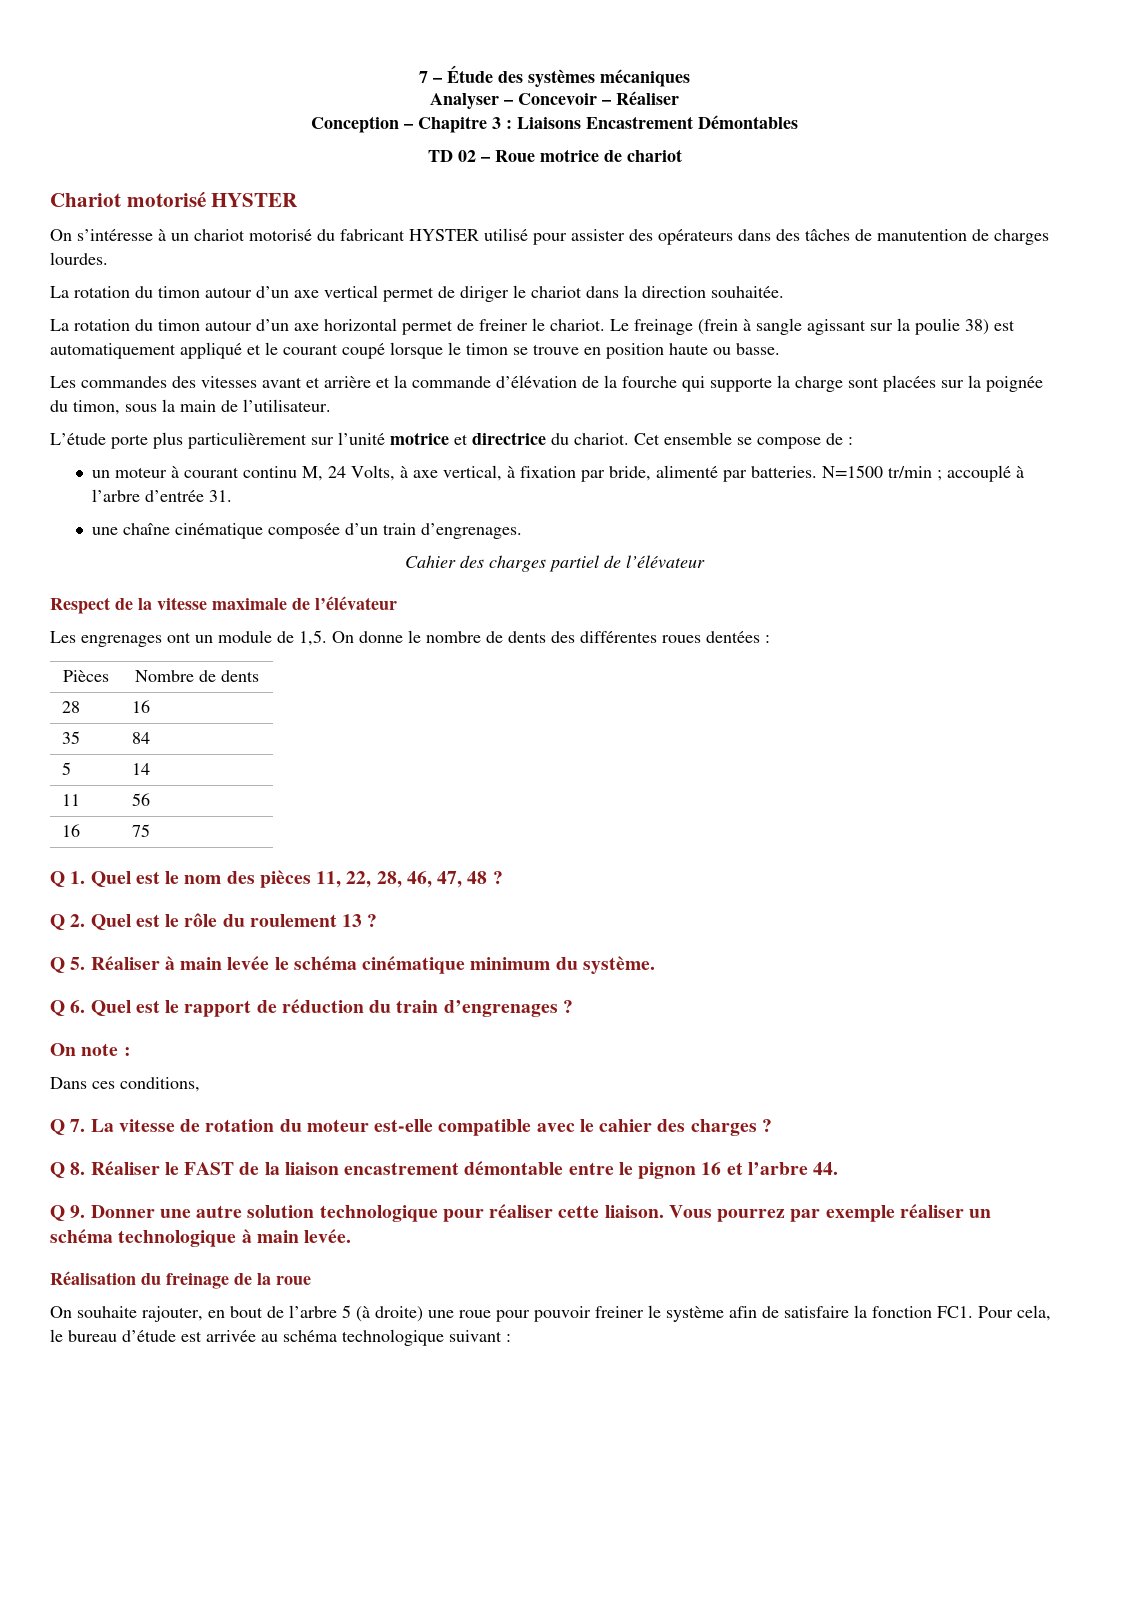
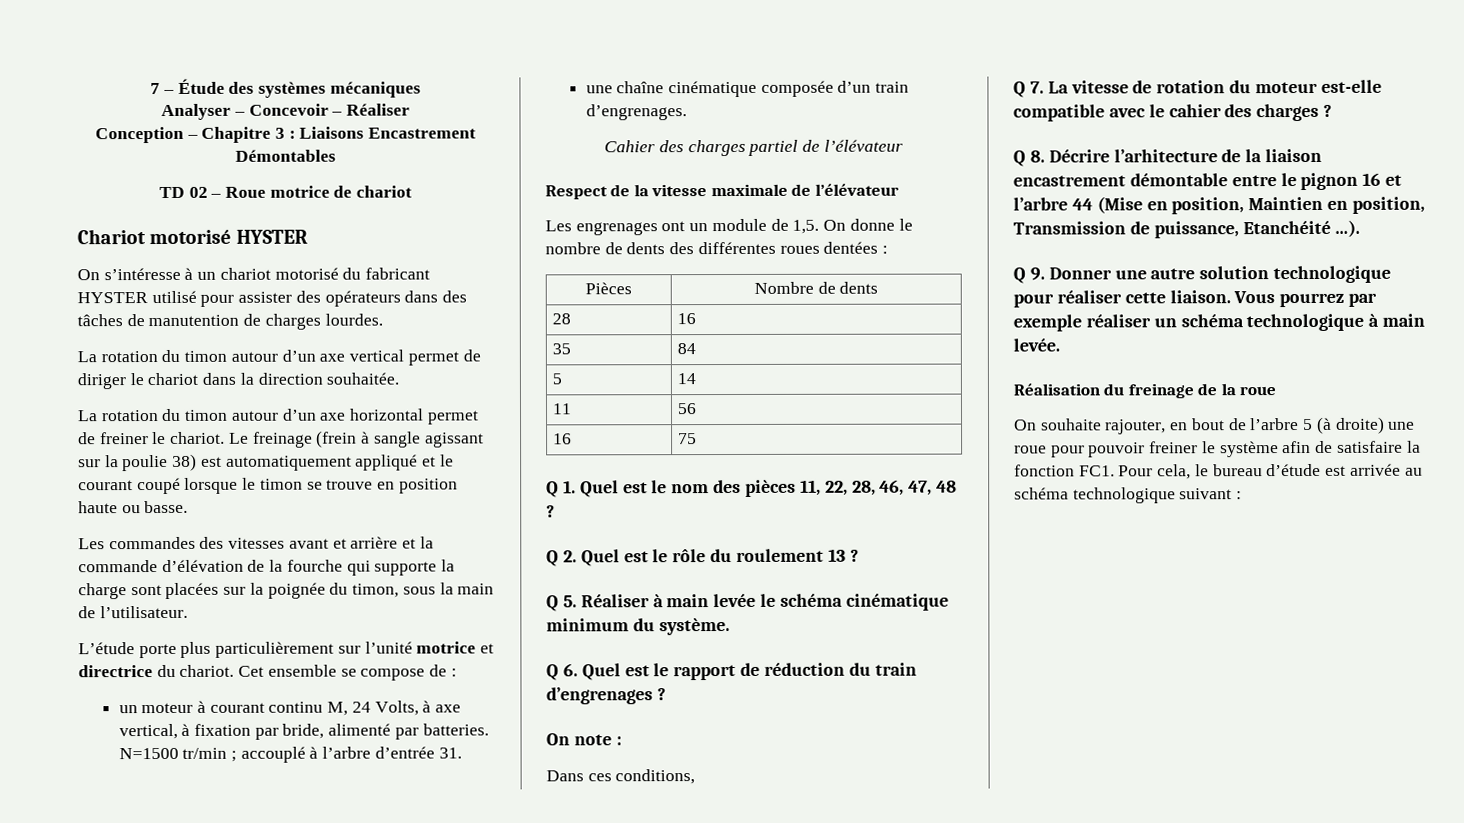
- Q 8. Réaliser le FAST de la liaison encastrement démontable entre le pignon 16 et l’arbre 44.
+ Q 8. Décrire l’arhitecture de la liaison encastrement démontable entre le pignon 16 et l’arbre 44 (Mise en position, Maintien en position, Transmission de puissance, Etanchéité …).

